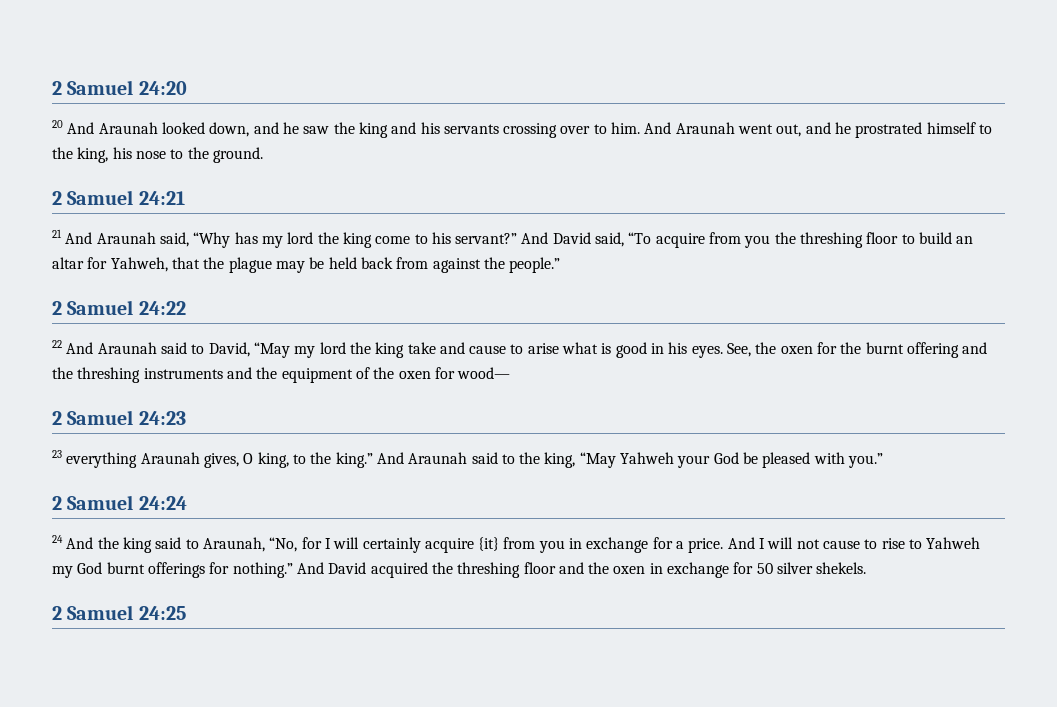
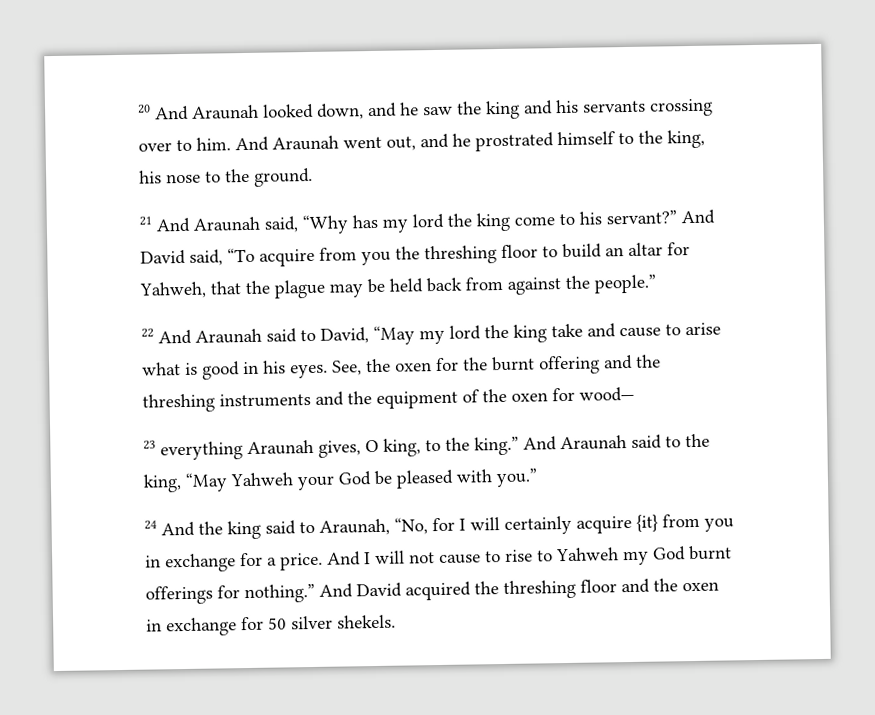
- 2 Samuel 24:20
- 2 Samuel 24:21
- 2 Samuel 24:22
- 2 Samuel 24:23
- 2 Samuel 24:24
- 2 Samuel 24:25

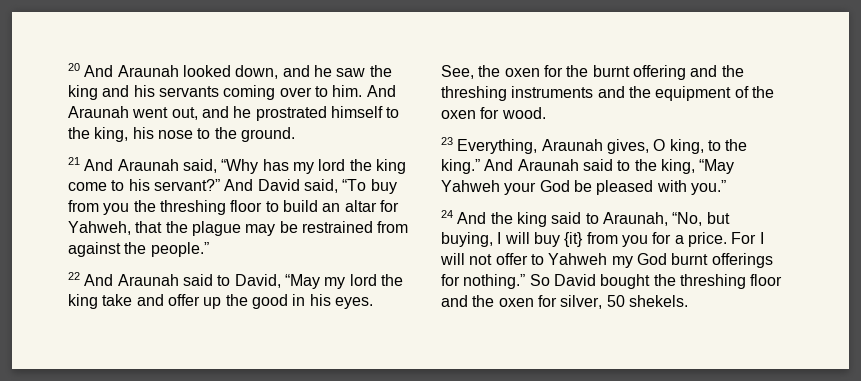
- 20 And Araunah looked down, and he saw the king and his servants crossing over to him.
+ 20 And Araunah looked down, and he saw the king and his servants coming over to him.
- And David said, “To acquire from you the threshing floor to build an altar for Yahweh, that the plague may be held back from against the people.”
+ And David said, “To buy from you the threshing floor to build an altar for Yahweh, that the plague may be restrained from against the people.”
- 22 And Araunah said to David, “May my lord the king take and cause to arise what is good in his eyes.
+ 22 And Araunah said to David, “May my lord the king take and offer up the good in his eyes.
- See, the oxen for the burnt offering and the threshing instruments and the equipment of the oxen for wood—
+ See, the oxen for the burnt offering and the threshing instruments and the equipment of the oxen for wood.
- 23 everything Araunah gives, O king, to the king.”
+ 23 Everything, Araunah gives, O king, to the king.”
- 24 And the king said to Araunah, “No, for I will certainly acquire {it} from you in exchange for a price.
+ 24 And the king said to Araunah, “No, but buying, I will buy {it} from you for a price.
- And I will not cause to rise to Yahweh my God burnt offerings for nothing.”
+ For I will not offer to Yahweh my God burnt offerings for nothing.”
- And David acquired the threshing floor and the oxen in exchange for 50 silver shekels.
+ So David bought the threshing floor and the oxen for silver, 50 shekels.

